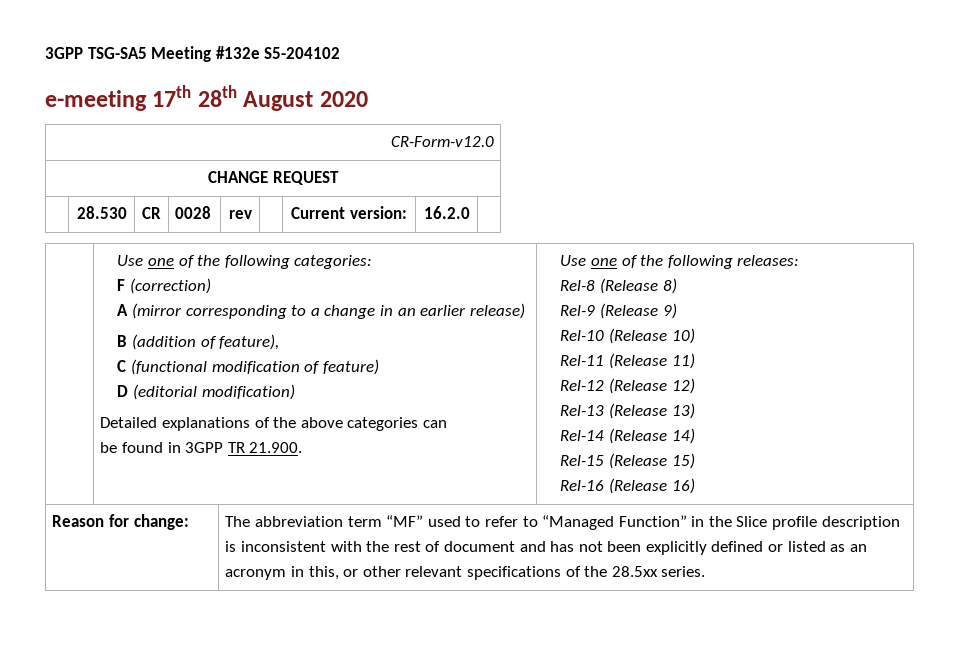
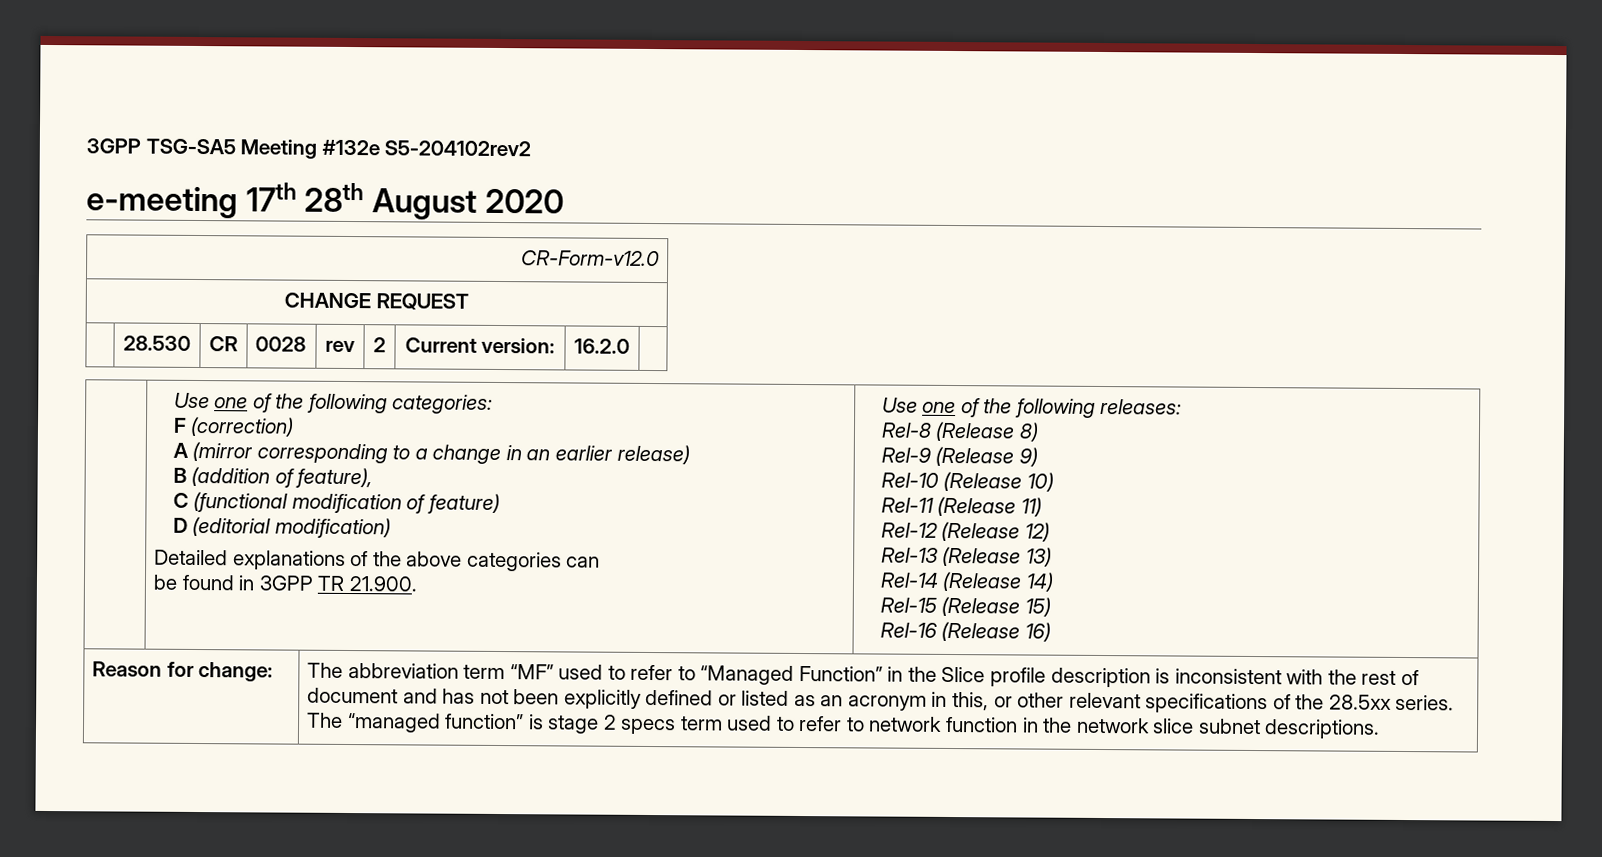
- 3GPP TSG-SA5 Meeting #132e S5-204102
+ 3GPP TSG-SA5 Meeting #132e S5-204102rev2
- | 28.530 | CR | 0028 | rev | | Current version: | 16.2.0 |
+ | 28.530 | CR | 0028 | rev | 2 | Current version: | 16.2.0 |
+ The “managed function” is stage 2 specs term used to refer to network function in the network slice subnet descriptions.

